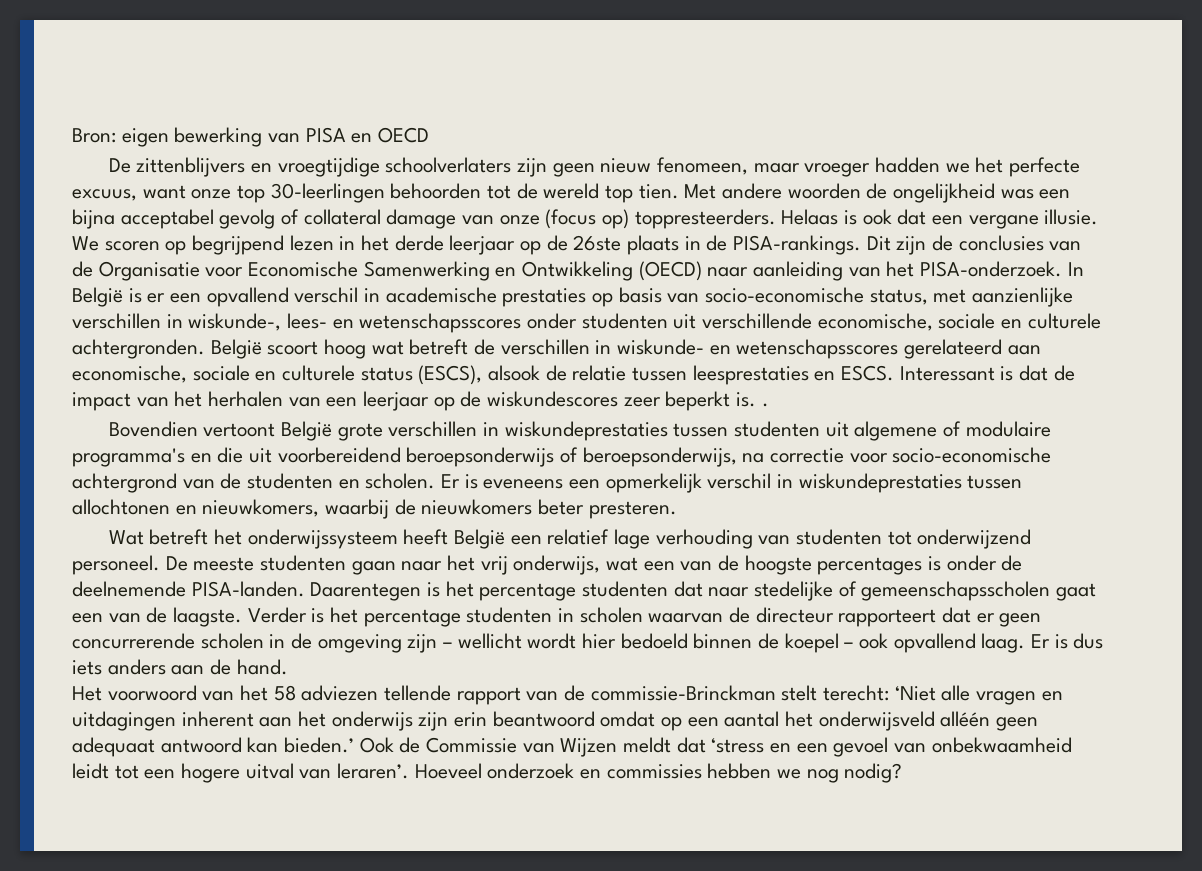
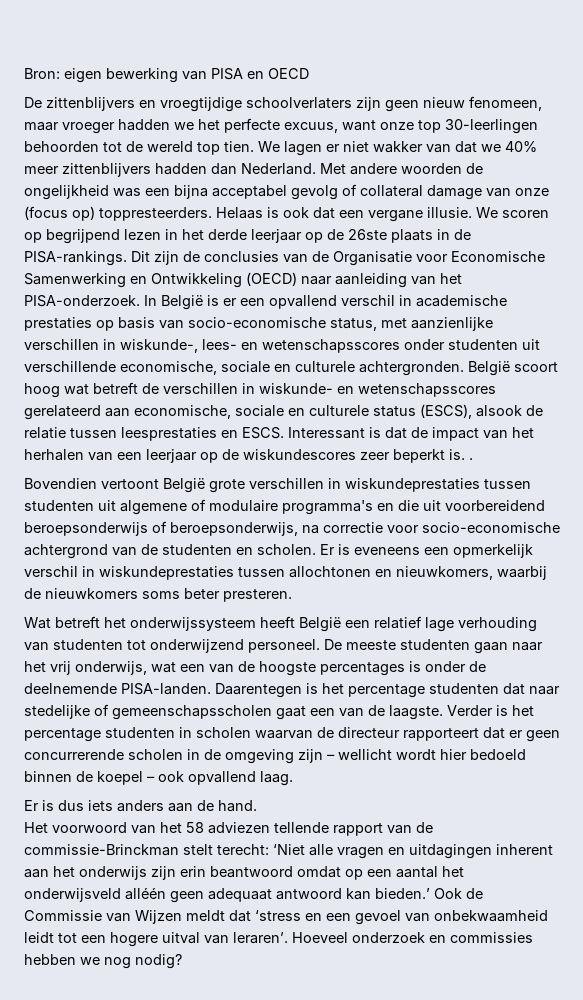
+ We lagen er niet wakker van dat we 40% meer zittenblijvers hadden dan Nederland.
- Er is eveneens een opmerkelijk verschil in wiskundeprestaties tussen allochtonen en nieuwkomers, waarbij de nieuwkomers beter presteren.
+ Er is eveneens een opmerkelijk verschil in wiskundeprestaties tussen allochtonen en nieuwkomers, waarbij de nieuwkomers soms beter presteren.
- Verder is het percentage studenten in scholen waarvan de directeur rapporteert dat er geen concurrerende scholen in de omgeving zijn – wellicht wordt hier bedoeld binnen de koepel – ook opvallend laag. Er is dus iets anders aan de hand.
+ Verder is het percentage studenten in scholen waarvan de directeur rapporteert dat er geen concurrerende scholen in de omgeving zijn – wellicht wordt hier bedoeld binnen de koepel – ook opvallend laag.
+ Er is dus iets anders aan de hand.

